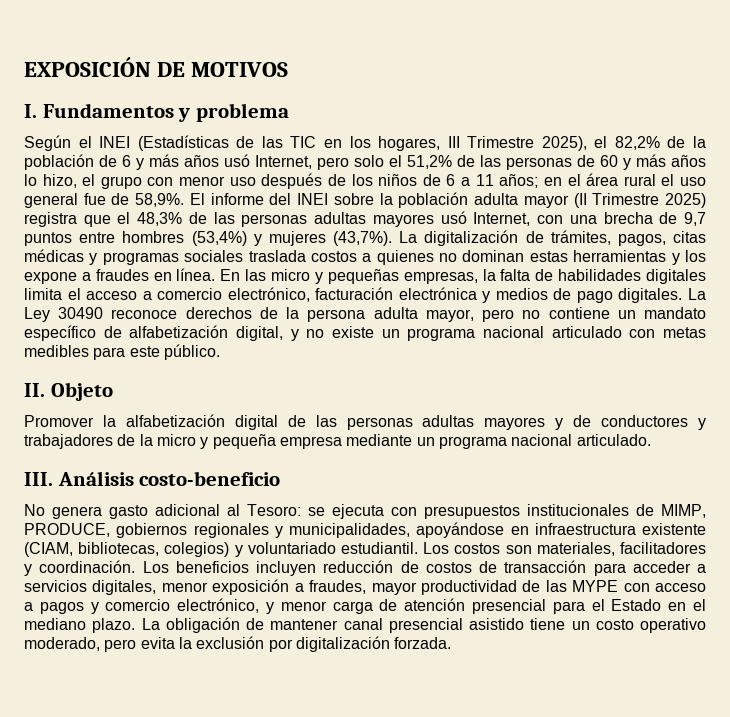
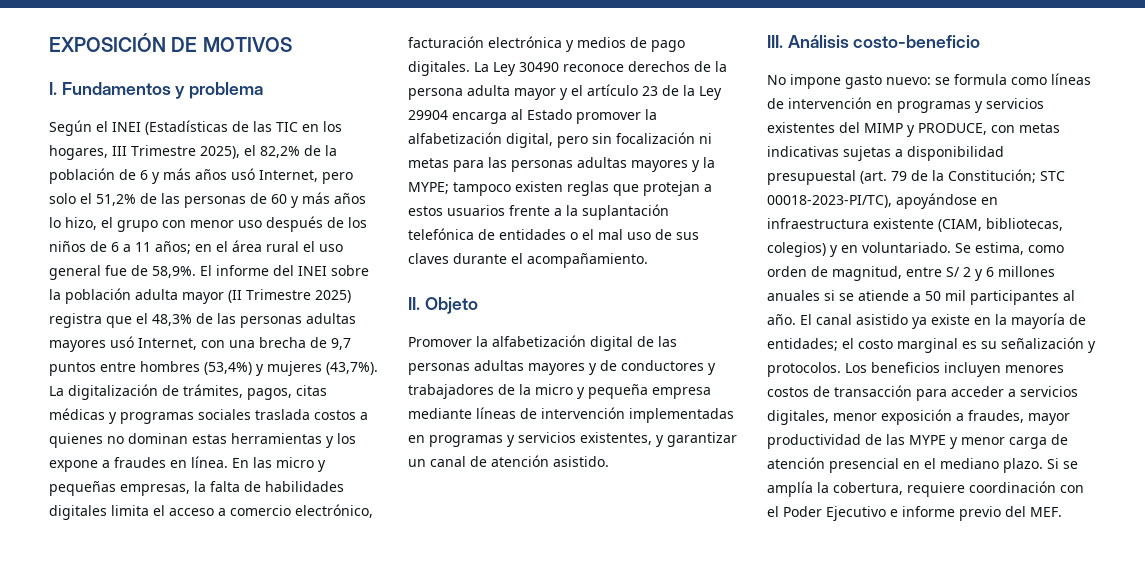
- La Ley 30490 reconoce derechos de la persona adulta mayor, pero no contiene un mandato específico de alfabetización digital, y no existe un programa nacional articulado con metas medibles para este público.
+ La Ley 30490 reconoce derechos de la persona adulta mayor y el artículo 23 de la Ley 29904 encarga al Estado promover la alfabetización digital, pero sin focalización ni metas para las personas adultas mayores y la MYPE; tampoco existen reglas que protejan a estos usuarios frente a la suplantación telefónica de entidades o el mal uso de sus claves durante el acompañamiento.
- Promover la alfabetización digital de las personas adultas mayores y de conductores y trabajadores de la micro y pequeña empresa mediante un programa nacional articulado.
+ Promover la alfabetización digital de las personas adultas mayores y de conductores y trabajadores de la micro y pequeña empresa mediante líneas de intervención implementadas en programas y servicios existentes, y garantizar un canal de atención asistido.
  III. Análisis costo-beneficio
- No genera gasto adicional al Tesoro: se ejecuta con presupuestos institucionales de MIMP, PRODUCE, gobiernos regionales y municipalidades, apoyándose en infraestructura existente (CIAM, bibliotecas, colegios) y voluntariado estudiantil. Los costos son materiales, facilitadores y coordinación.
+ No impone gasto nuevo: se formula como líneas de intervención en programas y servicios existentes del MIMP y PRODUCE, con metas indicativas sujetas a disponibilidad presupuestal (art. 79 de la Constitución; STC 00018-2023-PI/TC), apoyándose en infraestructura existente (CIAM, bibliotecas, colegios) y en voluntariado. Se estima, como orden de magnitud, entre S/ 2 y 6 millones anuales si se atiende a 50 mil participantes al año. El canal asistido ya existe en la mayoría de entidades; el costo marginal es su señalización y protocolos.
- Los beneficios incluyen reducción de costos de transacción para acceder a servicios digitales, menor exposición a fraudes, mayor productividad de las MYPE con acceso a pagos y comercio electrónico, y menor carga de atención presencial para el Estado en el mediano plazo.
+ Los beneficios incluyen menores costos de transacción para acceder a servicios digitales, menor exposición a fraudes, mayor productividad de las MYPE y menor carga de atención presencial en el mediano plazo.
- La obligación de mantener canal presencial asistido tiene un costo operativo moderado, pero evita la exclusión por digitalización forzada.
+ Si se amplía la cobertura, requiere coordinación con el Poder Ejecutivo e informe previo del MEF.

